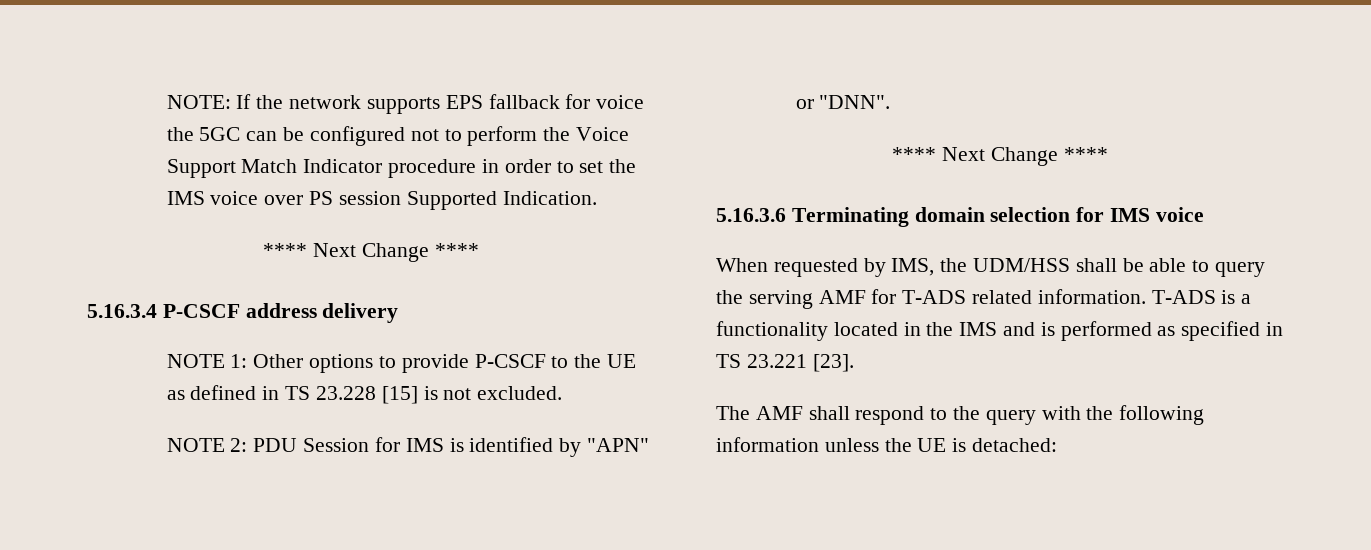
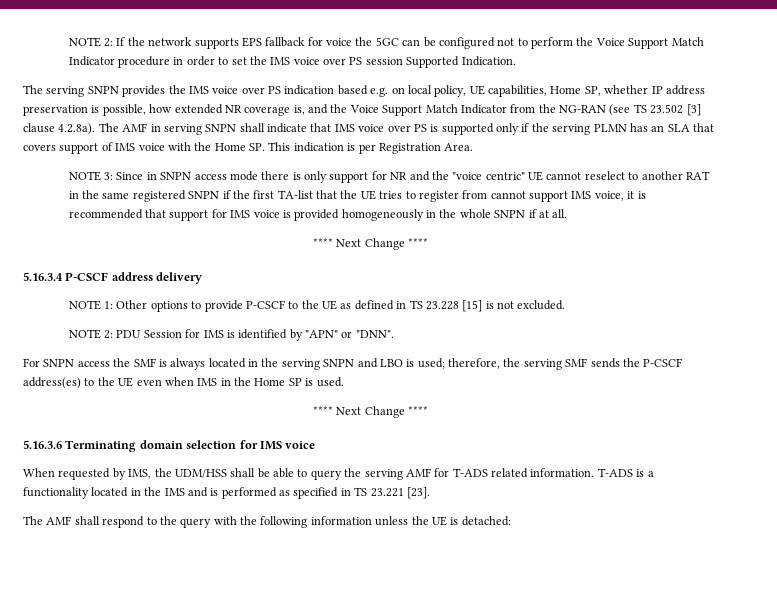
- NOTE: If the network supports EPS fallback for voice the 5GC can be configured not to perform the Voice Support Match Indicator procedure in order to set the IMS voice over PS session Supported Indication.
+ NOTE 2: If the network supports EPS fallback for voice the 5GC can be configured not to perform the Voice Support Match Indicator procedure in order to set the IMS voice over PS session Supported Indication.
+ The serving SNPN provides the IMS voice over PS indication based e.g. on local policy, UE capabilities, Home SP, whether IP address preservation is possible, how extended NR coverage is, and the Voice Support Match Indicator from the NG-RAN (see TS 23.502 [3] clause 4.2.8a). The AMF in serving SNPN shall indicate that IMS voice over PS is supported only if the serving PLMN has an SLA that covers support of IMS voice with the Home SP. This indication is per Registration Area.
+ NOTE 3: Since in SNPN access mode there is only support for NR and the "voice centric" UE cannot reselect to another RAT in the same registered SNPN if the first TA-list that the UE tries to register from cannot support IMS voice, it is recommended that support for IMS voice is provided homogeneously in the whole SNPN if at all.
+ For SNPN access the SMF is always located in the serving SNPN and LBO is used; therefore, the serving SMF sends the P-CSCF address(es) to the UE even when IMS in the Home SP is used.

